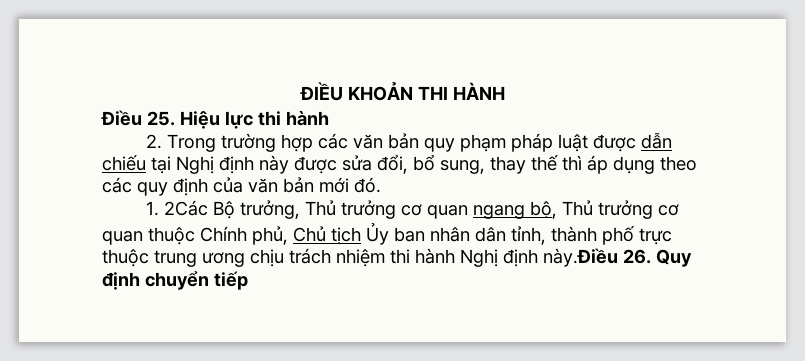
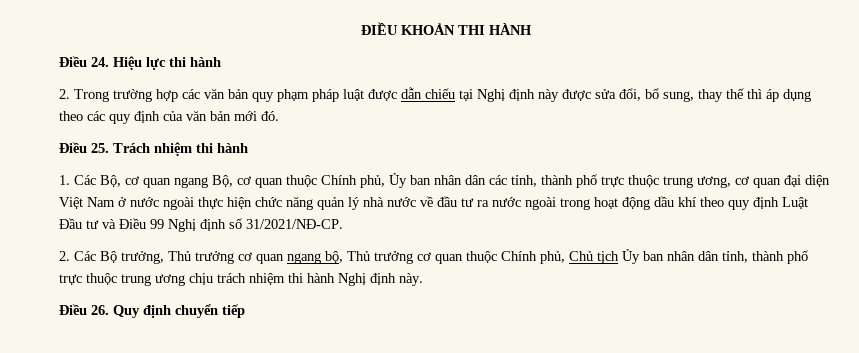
- Điều 25. Hiệu lực thi hành
+ Điều 24. Hiệu lực thi hành
- 1. 2Các Bộ trưởng, Thủ trưởng cơ quan ngang bộ, Thủ trưởng cơ quan thuộc Chính phủ, Chủ tịch Ủy ban nhân dân tỉnh, thành phố trực thuộc trung ương chịu trách nhiệm thi hành Nghị định này.Điều 26. Quy định chuyển tiếp
+ Điều 25. Trách nhiệm thi hành
+ 1. Các Bộ, cơ quan ngang Bộ, cơ quan thuộc Chính phủ, Ủy ban nhân dân các tỉnh, thành phố trực thuộc trung ương, cơ quan đại diện Việt Nam ở nước ngoài thực hiện chức năng quản lý nhà nước về đầu tư ra nước ngoài trong hoạt động dầu khí theo quy định Luật Đầu tư và Điều 99 Nghị định số 31/2021/NĐ-CP.
+ 2. Các Bộ trưởng, Thủ trưởng cơ quan ngang bộ, Thủ trưởng cơ quan thuộc Chính phủ, Chủ tịch Ủy ban nhân dân tỉnh, thành phố trực thuộc trung ương chịu trách nhiệm thi hành Nghị định này.
+ Điều 26. Quy định chuyển tiếp

